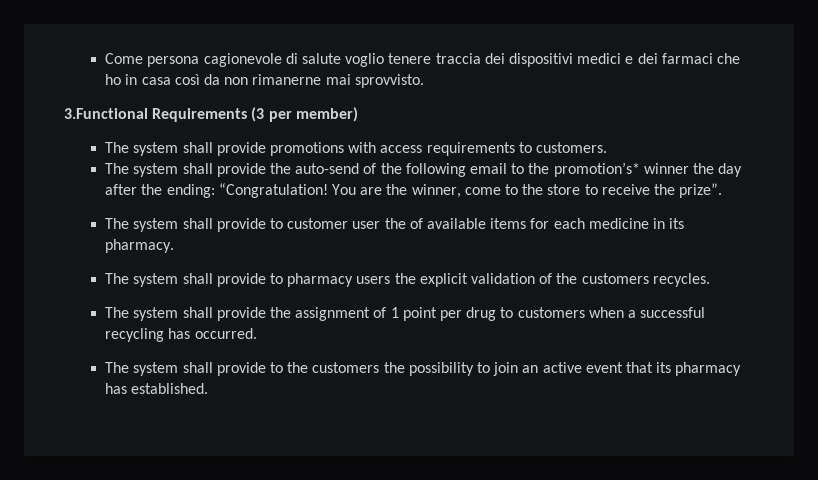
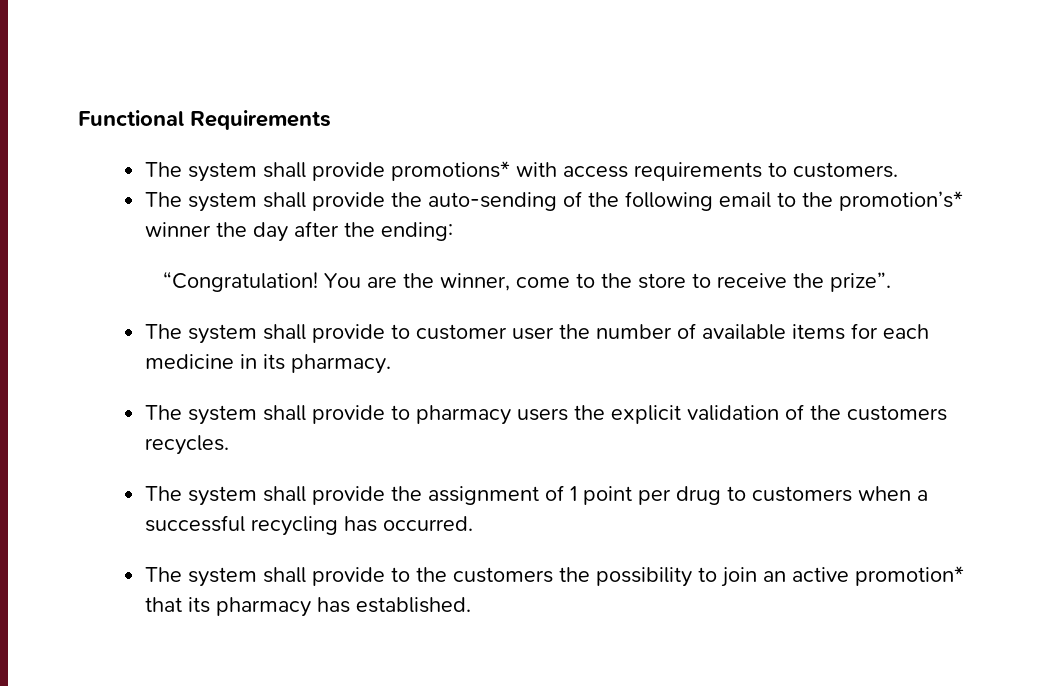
- Come persona cagionevole di salute voglio tenere traccia dei dispositivi medici e dei farmaci che ho in casa così da non rimanerne mai sprovvisto.
- 3.Functional Requirements (3 per member)
- The system shall provide promotions with access requirements to customers.
+ Functional Requirements
+ The system shall provide promotions* with access requirements to customers.
- The system shall provide the auto-send of the following email to the promotion’s* winner the day after the ending: “Congratulation!
+ The system shall provide the auto-sending of the following email to the promotion’s* winner the day after the ending:
+ “Congratulation!
- The system shall provide to customer user the of available items for each medicine in its pharmacy.
+ The system shall provide to customer user the number of available items for each medicine in its pharmacy.
- The system shall provide to the customers the possibility to join an active event that its pharmacy has established.
+ The system shall provide to the customers the possibility to join an active promotion* that its pharmacy has established.

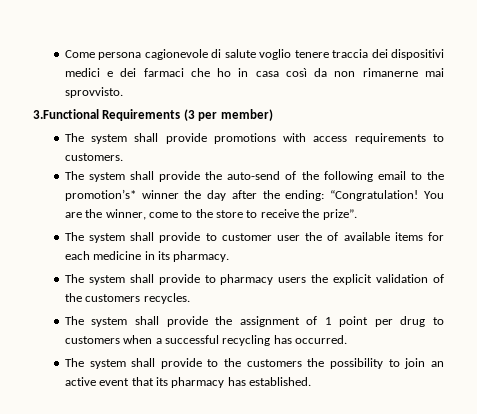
- Functional Requirements
- The system shall provide promotions* with access requirements to customers.
+ Come persona cagionevole di salute voglio tenere traccia dei dispositivi medici e dei farmaci che ho in casa così da non rimanerne mai sprovvisto.
+ 3.Functional Requirements (3 per member)
+ The system shall provide promotions with access requirements to customers.
- The system shall provide the auto-sending of the following email to the promotion’s* winner the day after the ending:
- “Congratulation!
+ The system shall provide the auto-send of the following email to the promotion’s* winner the day after the ending: “Congratulation!
- The system shall provide to customer user the number of available items for each medicine in its pharmacy.
+ The system shall provide to customer user the of available items for each medicine in its pharmacy.
- The system shall provide to the customers the possibility to join an active promotion* that its pharmacy has established.
+ The system shall provide to the customers the possibility to join an active event that its pharmacy has established.

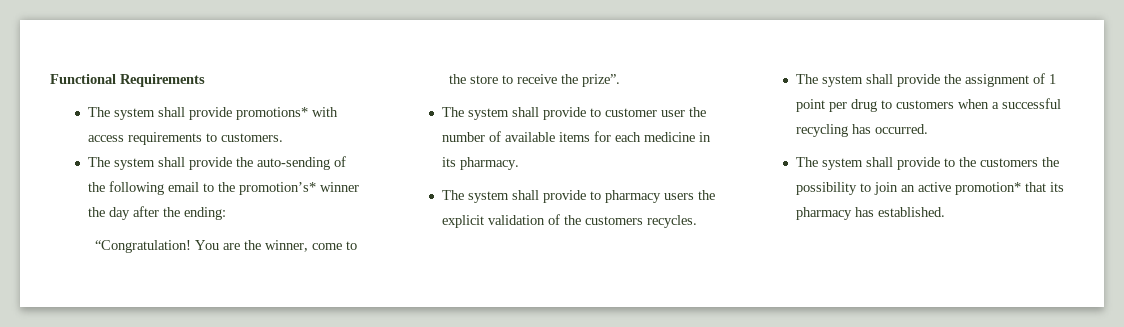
- Come persona cagionevole di salute voglio tenere traccia dei dispositivi medici e dei farmaci che ho in casa così da non rimanerne mai sprovvisto.
- 3.Functional Requirements (3 per member)
- The system shall provide promotions with access requirements to customers.
+ Functional Requirements
+ The system shall provide promotions* with access requirements to customers.
- The system shall provide the auto-send of the following email to the promotion’s* winner the day after the ending: “Congratulation!
+ The system shall provide the auto-sending of the following email to the promotion’s* winner the day after the ending:
+ “Congratulation!
- The system shall provide to customer user the of available items for each medicine in its pharmacy.
+ The system shall provide to customer user the number of available items for each medicine in its pharmacy.
- The system shall provide to the customers the possibility to join an active event that its pharmacy has established.
+ The system shall provide to the customers the possibility to join an active promotion* that its pharmacy has established.

